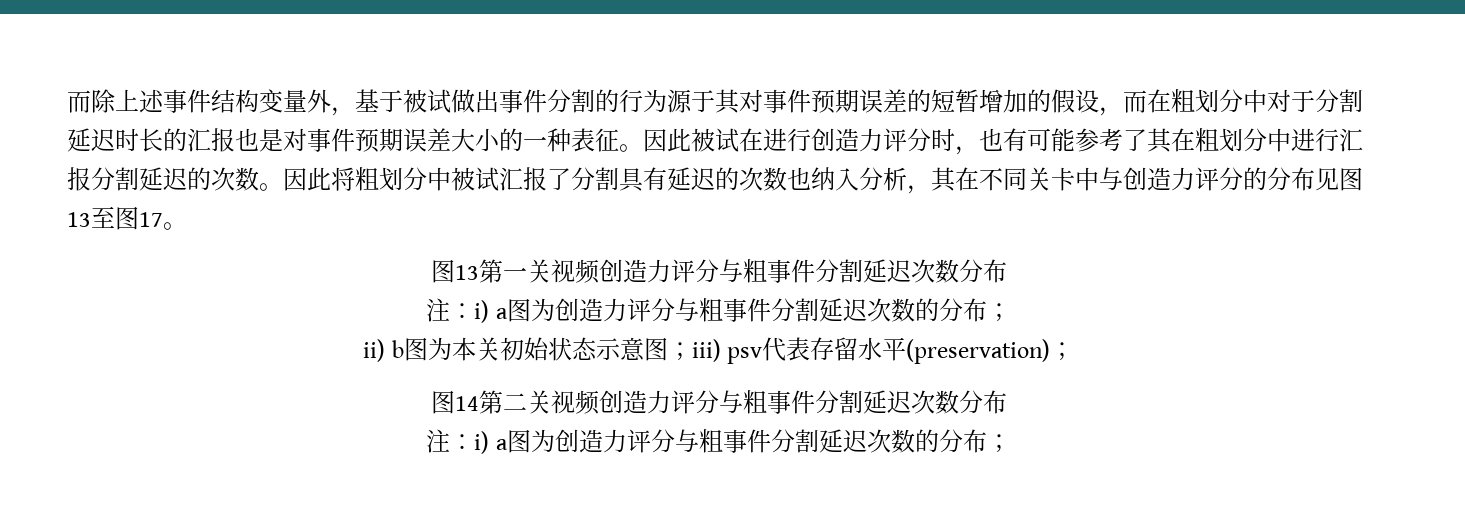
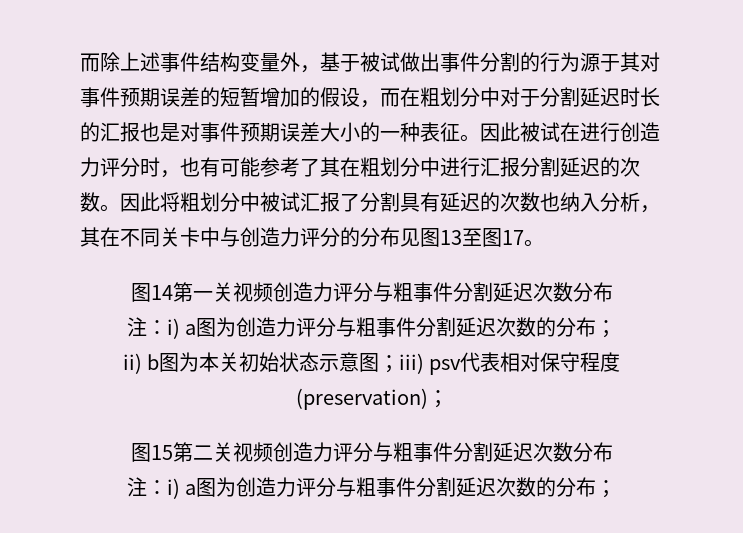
- 图13第一关视频创造力评分与粗事件分割延迟次数分布
+ 图14第一关视频创造力评分与粗事件分割延迟次数分布
- ii) b图为本关初始状态示意图；iii) psv代表存留水平(preservation)；
+ ii) b图为本关初始状态示意图；iii) psv代表相对保守程度(preservation)；
- 图14第二关视频创造力评分与粗事件分割延迟次数分布
+ 图15第二关视频创造力评分与粗事件分割延迟次数分布

